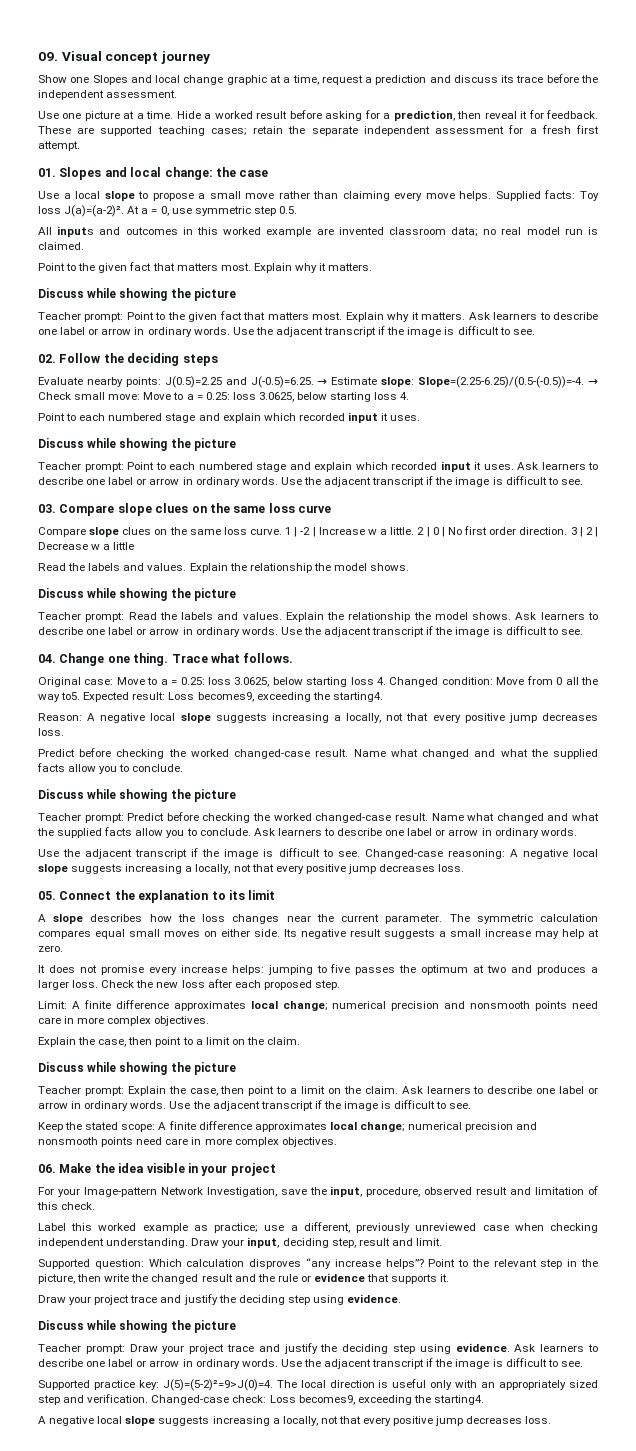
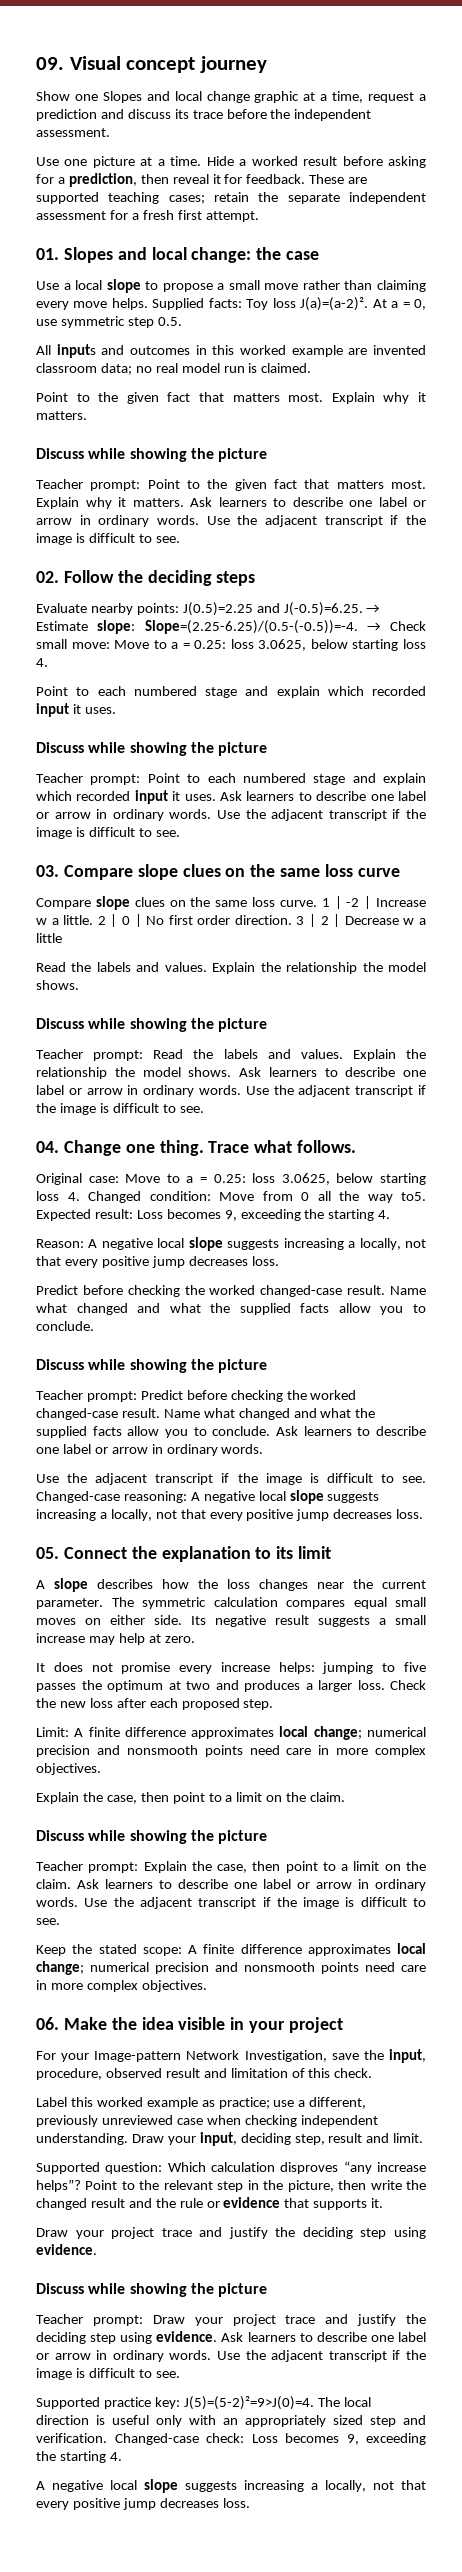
- Expected result: Loss becomes9, exceeding the starting4.
+ Expected result: Loss becomes 9, exceeding the starting 4.
- Changed-case check: Loss becomes9, exceeding the starting4.
+ Changed-case check: Loss becomes 9, exceeding the starting 4.

